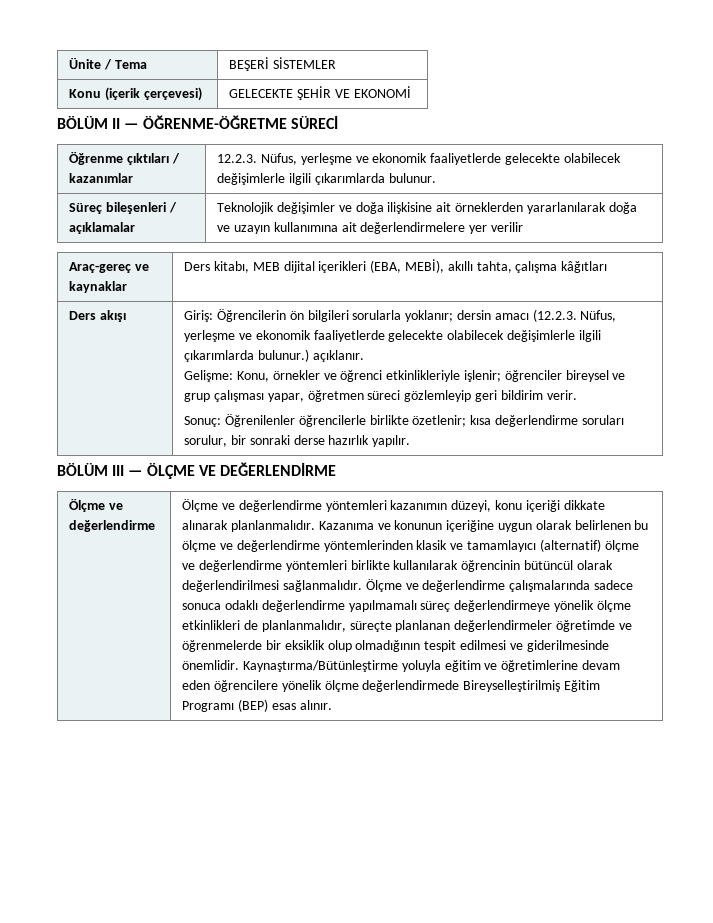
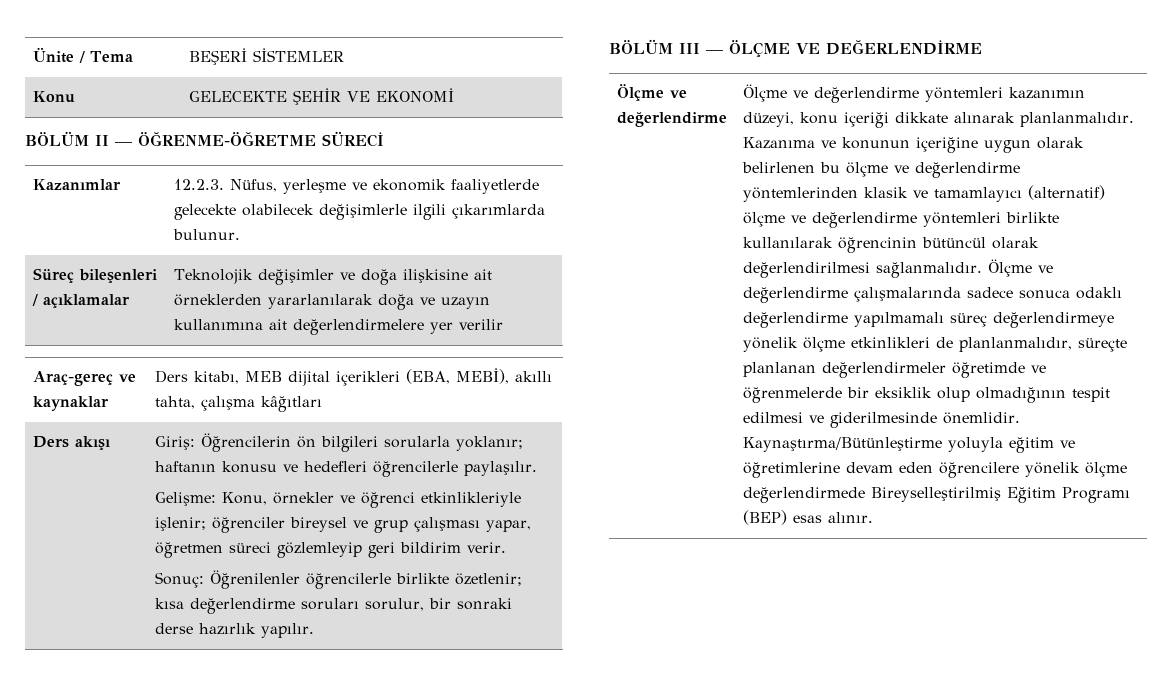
- Konu (içerik çerçevesi) | GELECEKTE ŞEHİR VE EKONOMİ
+ Konu | GELECEKTE ŞEHİR VE EKONOMİ
- Öğrenme çıktıları / kazanımlar | 12.2.3. Nüfus, yerleşme ve ekonomik faaliyetlerde gelecekte olabilecek değişimlerle ilgili çıkarımlarda bulunur.
+ Kazanımlar | 12.2.3. Nüfus, yerleşme ve ekonomik faaliyetlerde gelecekte olabilecek değişimlerle ilgili çıkarımlarda bulunur.
- Giriş: Öğrencilerin ön bilgileri sorularla yoklanır; dersin amacı (12.2.3. Nüfus, yerleşme ve ekonomik faaliyetlerde gelecekte olabilecek değişimlerle ilgili çıkarımlarda bulunur.) açıklanır.
+ Giriş: Öğrencilerin ön bilgileri sorularla yoklanır; haftanın konusu ve hedefleri öğrencilerle paylaşılır.

